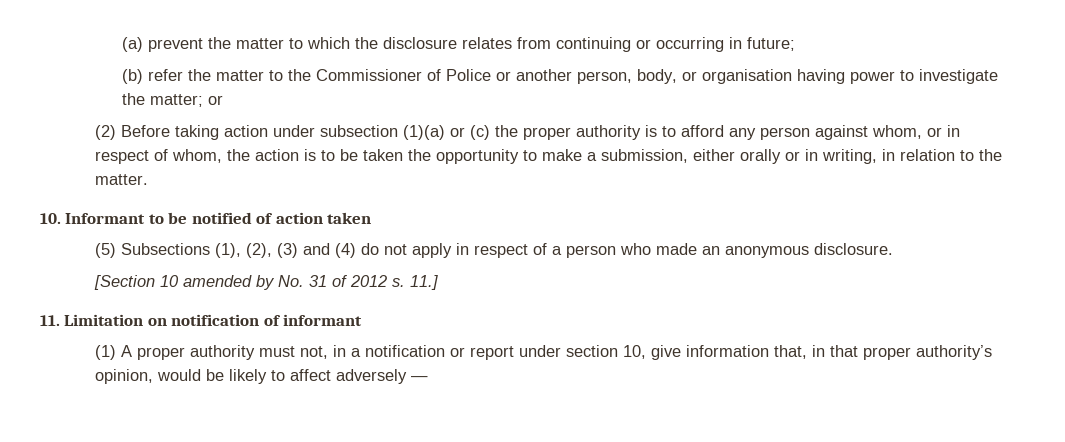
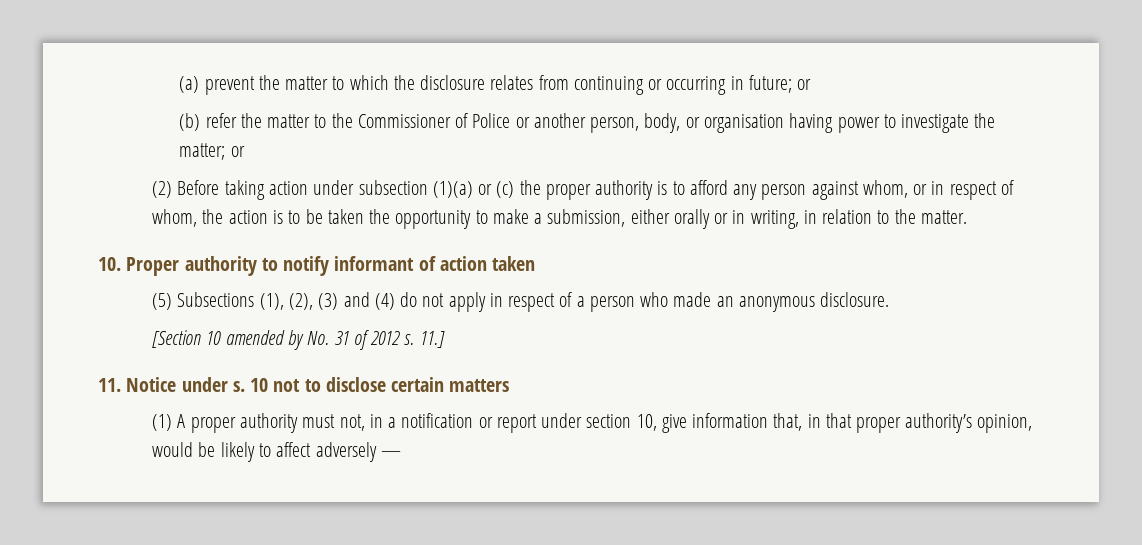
- (a) prevent the matter to which the disclosure relates from continuing or occurring in future;
+ (a) prevent the matter to which the disclosure relates from continuing or occurring in future; or
- 10. Informant to be notified of action taken
+ 10. Proper authority to notify informant of action taken
- 11. Limitation on notification of informant
+ 11. Notice under s. 10 not to disclose certain matters

